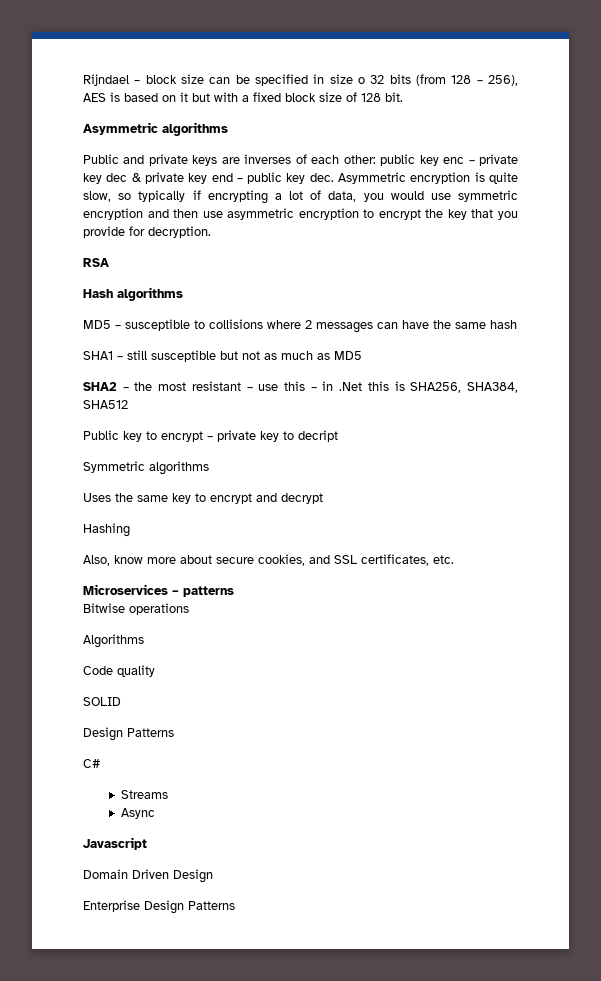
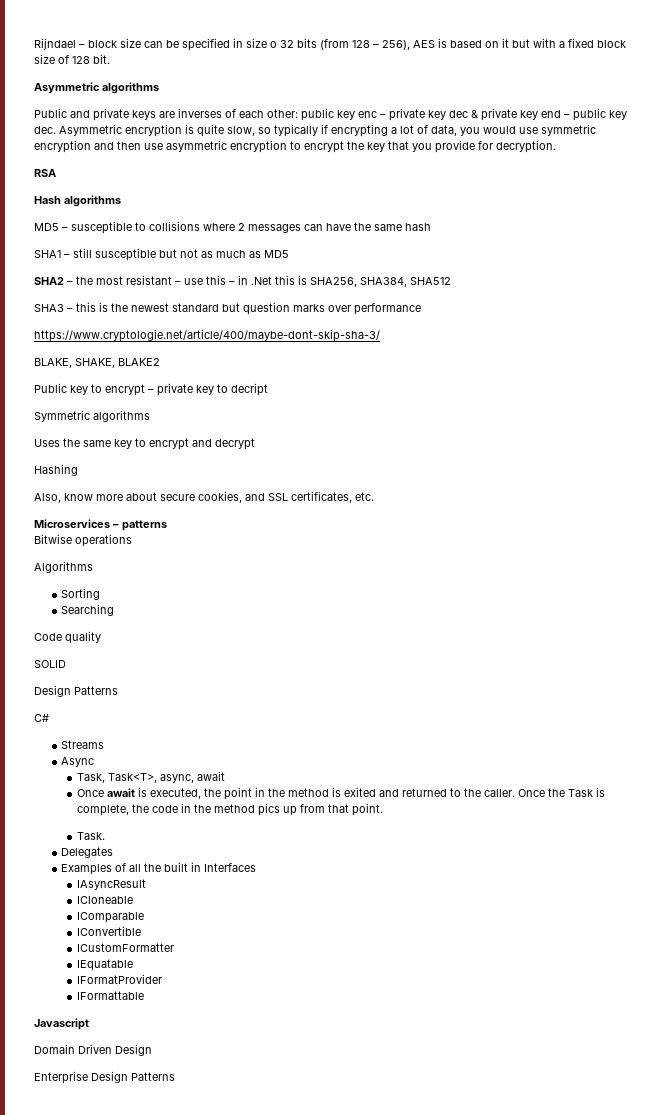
+ SHA3 – this is the newest standard but question marks over performance
+ https://www.cryptologie.net/article/400/maybe-dont-skip-sha-3/
+ BLAKE, SHAKE, BLAKE2
+ Sorting
+ Searching
+ Task, Task<T>, async, await
+ Once await is executed, the point in the method is exited and returned to the caller. Once the Task is complete, the code in the method pics up from that point.
+ Task.
+ Delegates
+ Examples of all the built in Interfaces
+ IAsyncResult
+ ICloneable
+ IComparable
+ IConvertible
+ ICustomFormatter
+ IEquatable
+ IFormatProvider
+ IFormattable

